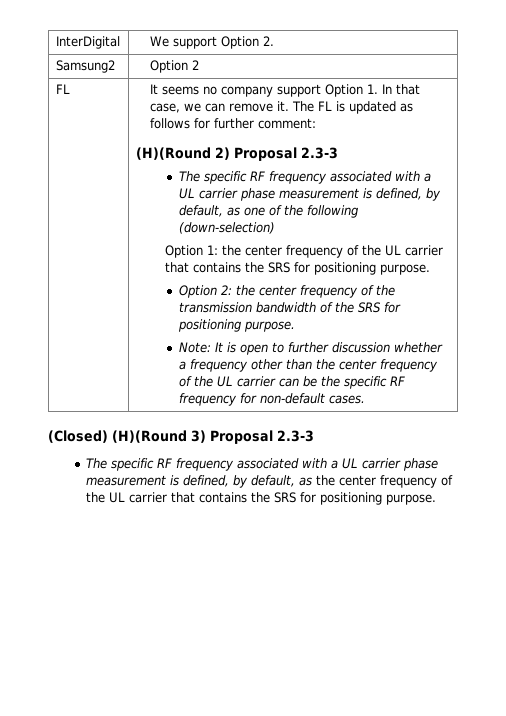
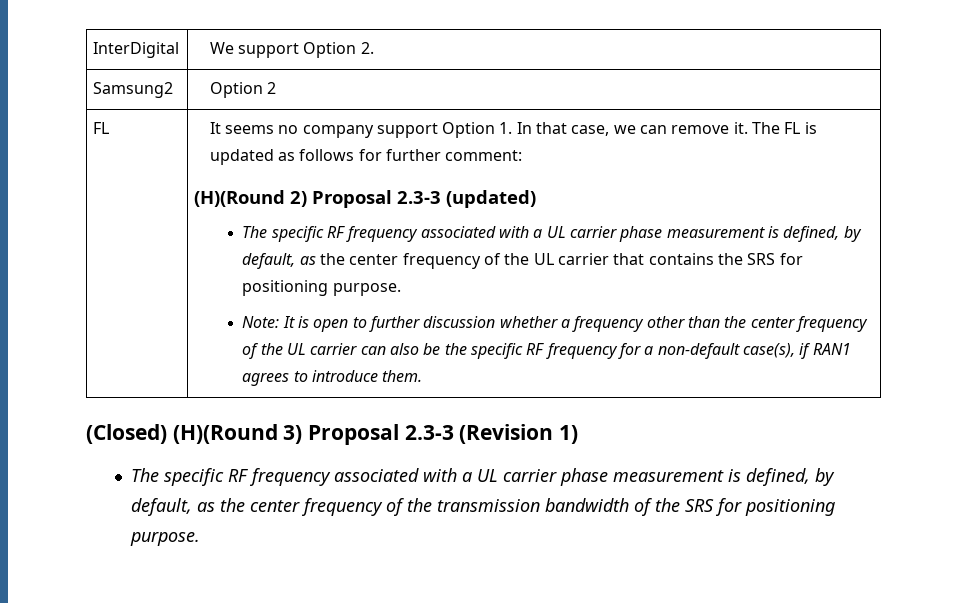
- (H)(Round 2) Proposal 2.3-3
+ (H)(Round 2) Proposal 2.3-3 (updated)
- The specific RF frequency associated with a UL carrier phase measurement is defined, by default, as one of the following (down-selection)
- Option 1: the center frequency of the UL carrier that contains the SRS for positioning purpose.
- Option 2: the center frequency of the transmission bandwidth of the SRS for positioning purpose.
- Note: It is open to further discussion whether a frequency other than the center frequency of the UL carrier can be the specific RF frequency for non-default cases.
- (Closed) (H)(Round 3) Proposal 2.3-3
+ Note: It is open to further discussion whether a frequency other than the center frequency of the UL carrier can also be the specific RF frequency for a non-default case(s), if RAN1 agrees to introduce them.
+ (Closed) (H)(Round 3) Proposal 2.3-3 (Revision 1)
+ The specific RF frequency associated with a UL carrier phase measurement is defined, by default, as the center frequency of the transmission bandwidth of the SRS for positioning purpose.

